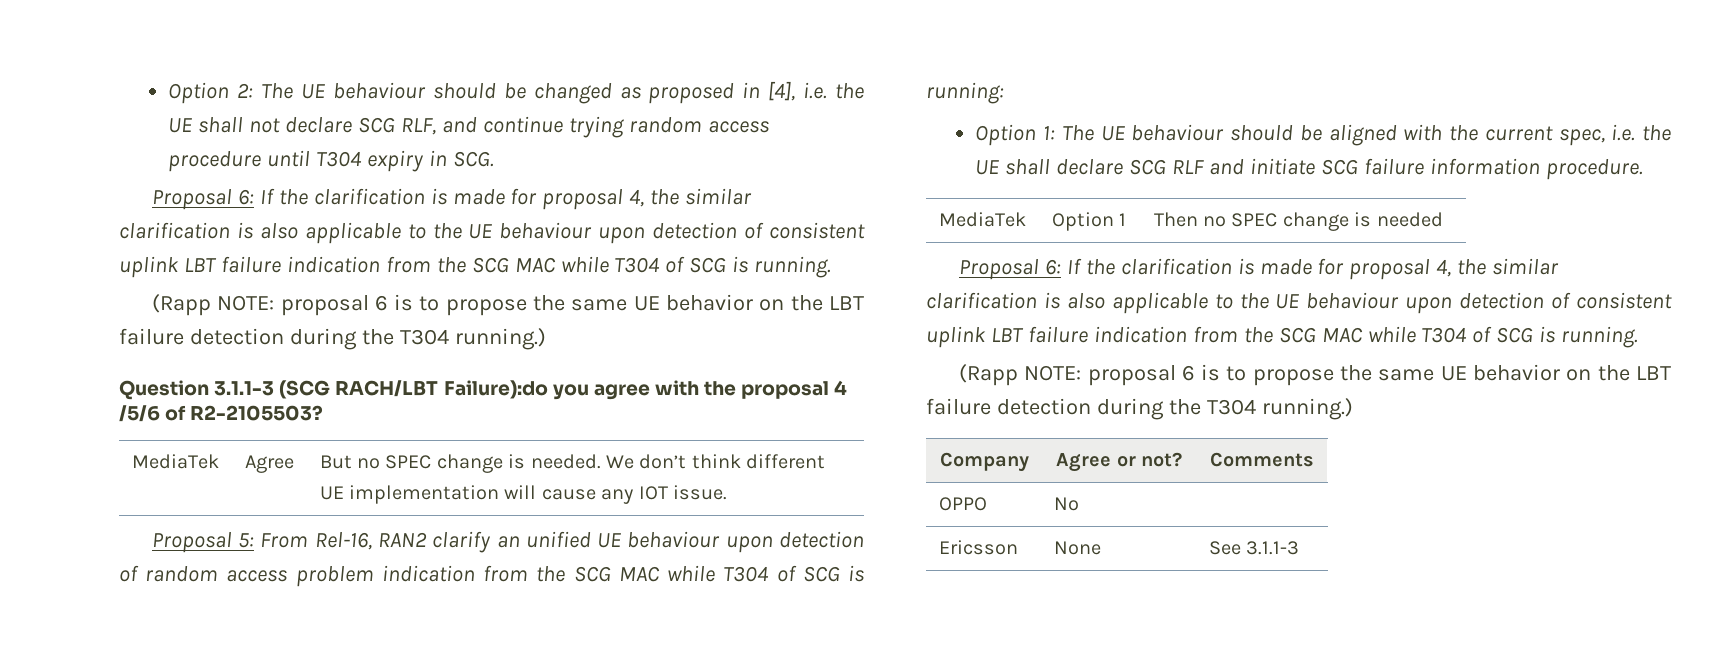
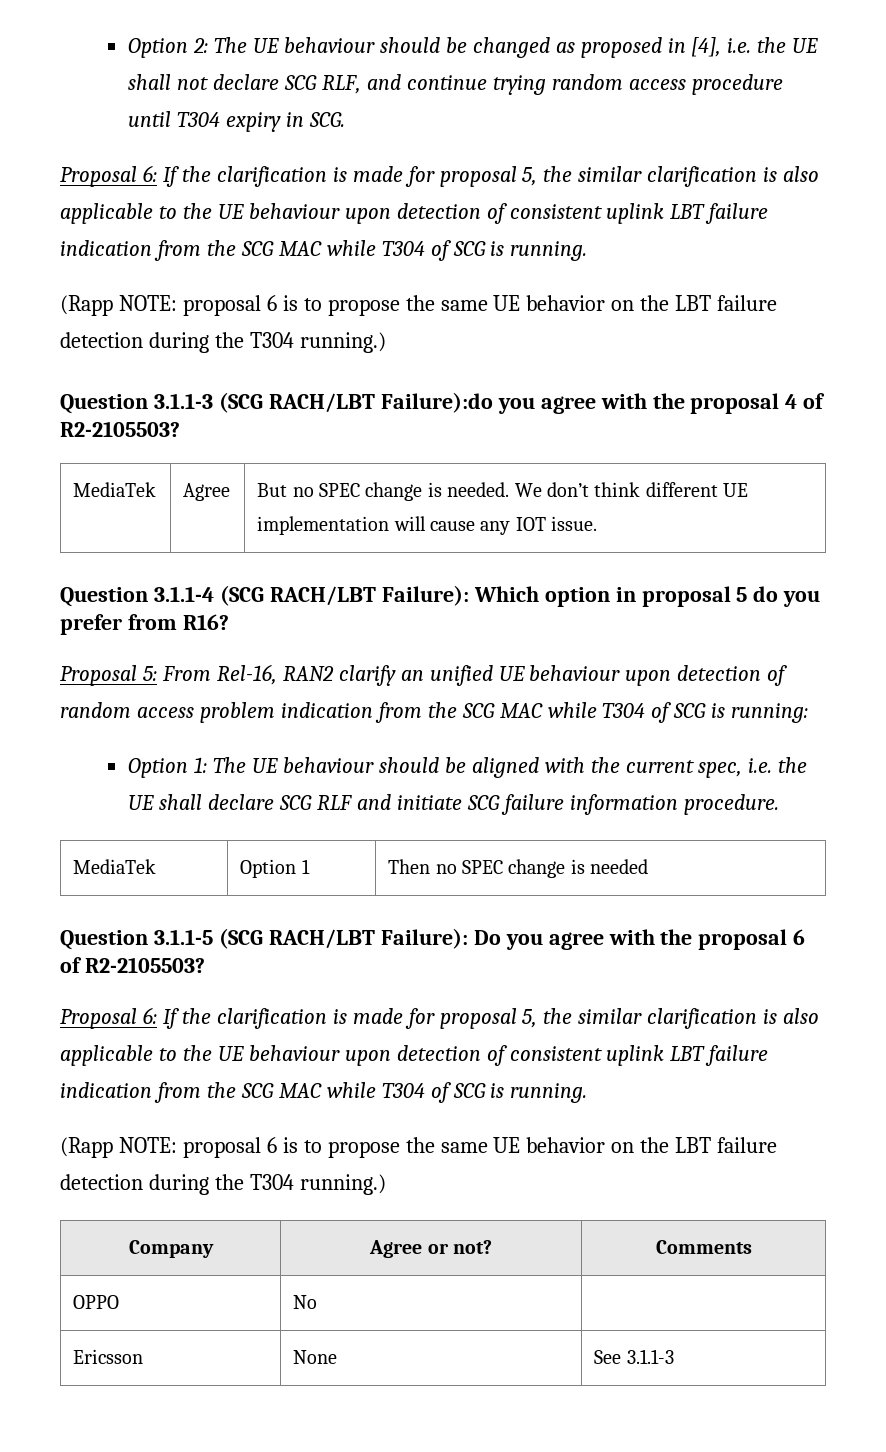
  The UE behaviour should be changed as proposed in [4], i.e. the UE shall not declare SCG RLF, and continue trying random access procedure until T304 expiry in SCG.
- Proposal 6: If the clarification is made for proposal 4, the similar clarification is also applicable to the UE behaviour upon detection of consistent uplink LBT failure indication from the SCG MAC while T304 of SCG is running.
+ Proposal 6: If the clarification is made for proposal 5, the similar clarification is also applicable to the UE behaviour upon detection of consistent uplink LBT failure indication from the SCG MAC while T304 of SCG is running.
- Question 3.1.1-3 (SCG RACH/LBT Failure):do you agree with the proposal 4 /5/6 of R2-2105503?
+ Question 3.1.1-3 (SCG RACH/LBT Failure):do you agree with the proposal 4 of R2-2105503?
+ Question 3.1.1-4 (SCG RACH/LBT Failure): Which option in proposal 5 do you prefer from R16?
  MediaTek | Option 1 | Then no SPEC change is needed
- Proposal 6: If the clarification is made for proposal 4, the similar clarification is also applicable to the UE behaviour upon detection of consistent uplink LBT failure indication from the SCG MAC while T304 of SCG is running.
+ Question 3.1.1-5 (SCG RACH/LBT Failure): Do you agree with the proposal 6 of R2-2105503?
+ Proposal 6: If the clarification is made for proposal 5, the similar clarification is also applicable to the UE behaviour upon detection of consistent uplink LBT failure indication from the SCG MAC while T304 of SCG is running.

